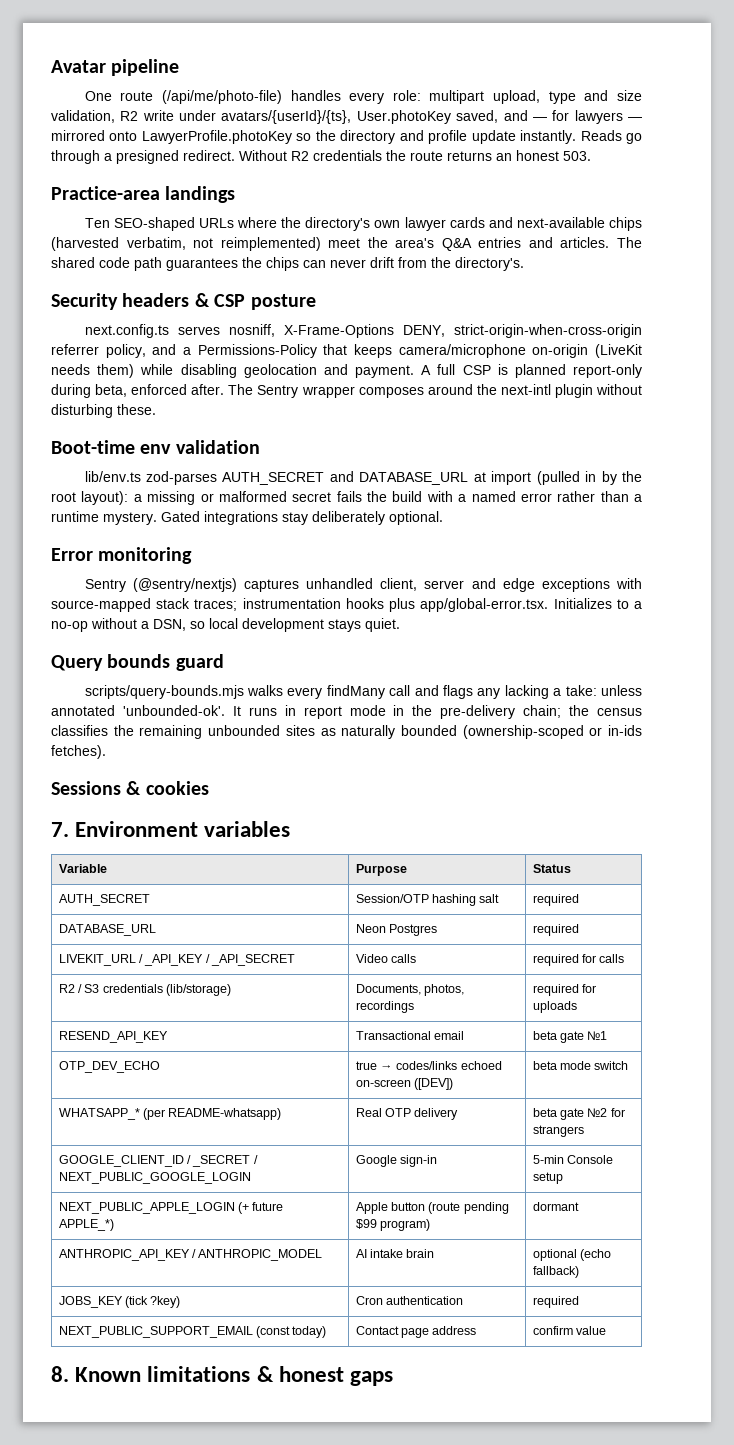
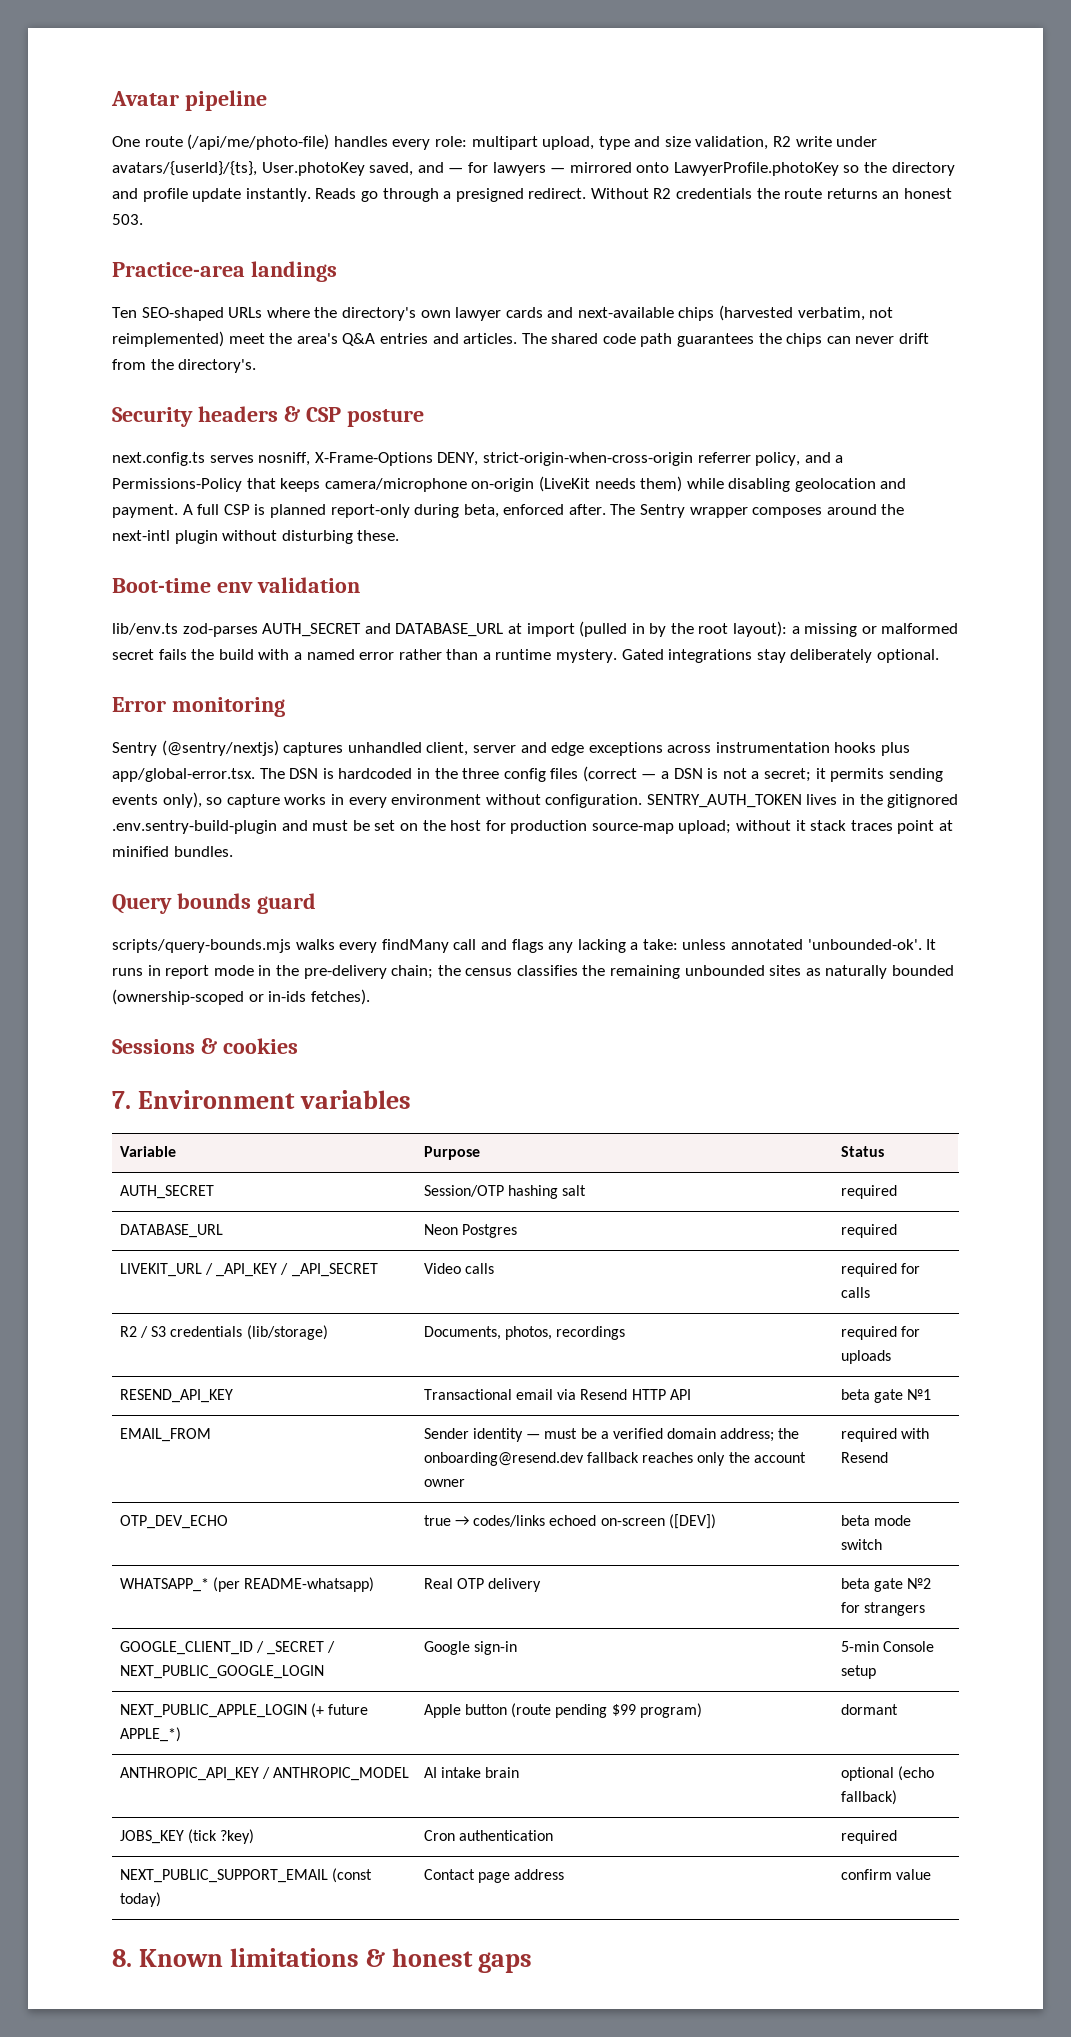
- Sentry (@sentry/nextjs) captures unhandled client, server and edge exceptions with source-mapped stack traces; instrumentation hooks plus app/global-error.tsx. Initializes to a no-op without a DSN, so local development stays quiet.
+ Sentry (@sentry/nextjs) captures unhandled client, server and edge exceptions across instrumentation hooks plus app/global-error.tsx. The DSN is hardcoded in the three config files (correct — a DSN is not a secret; it permits sending events only), so capture works in every environment without configuration. SENTRY_AUTH_TOKEN lives in the gitignored .env.sentry-build-plugin and must be set on the host for production source-map upload; without it stack traces point at minified bundles.
- RESEND_API_KEY | Transactional email | beta gate №1
+ RESEND_API_KEY | Transactional email via Resend HTTP API | beta gate №1
+ EMAIL_FROM | Sender identity — must be a verified domain address; the onboarding@resend.dev fallback reaches only the account owner | required with Resend

